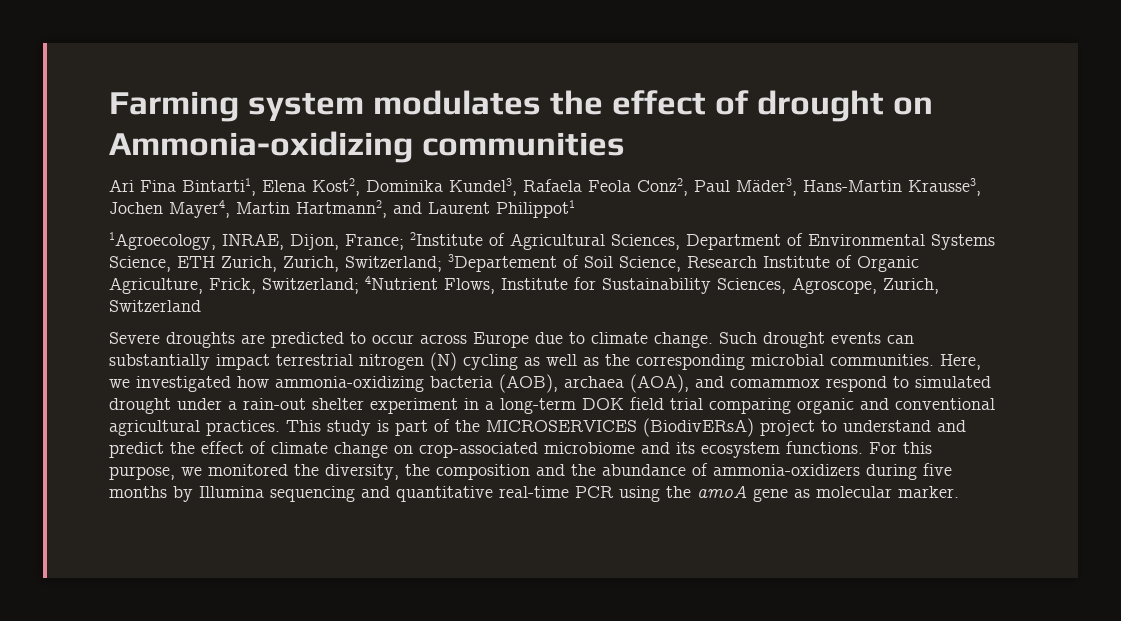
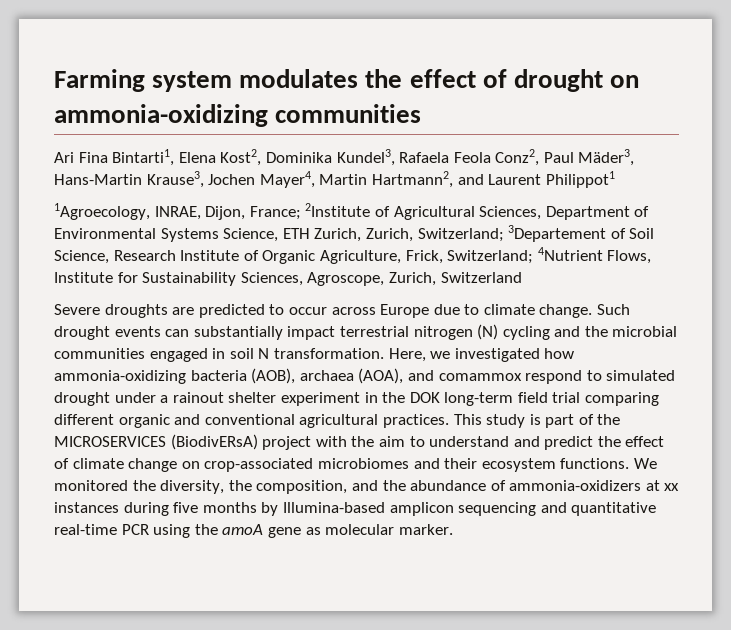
- Farming system modulates the effect of drought on Ammonia-oxidizing communities
+ Farming system modulates the effect of drought on ammonia-oxidizing communities
- Ari Fina Bintarti1, Elena Kost2, Dominika Kundel3, Rafaela Feola Conz2, Paul Mäder3, Hans-Martin Krausse3, Jochen Mayer4, Martin Hartmann2, and Laurent Philippot1
+ Ari Fina Bintarti1, Elena Kost2, Dominika Kundel3, Rafaela Feola Conz2, Paul Mäder3, Hans-Martin Krause3, Jochen Mayer4, Martin Hartmann2, and Laurent Philippot1
- Such drought events can substantially impact terrestrial nitrogen (N) cycling as well as the corresponding microbial communities.
+ Such drought events can substantially impact terrestrial nitrogen (N) cycling and the microbial communities engaged in soil N transformation.
- Here, we investigated how ammonia-oxidizing bacteria (AOB), archaea (AOA), and comammox respond to simulated drought under a rain-out shelter experiment in a long-term DOK field trial comparing organic and conventional agricultural practices.
+ Here, we investigated how ammonia-oxidizing bacteria (AOB), archaea (AOA), and comammox respond to simulated drought under a rainout shelter experiment in the DOK long-term field trial comparing different organic and conventional agricultural practices.
- This study is part of the MICROSERVICES (BiodivERsA) project to understand and predict the effect of climate change on crop-associated microbiome and its ecosystem functions. For this purpose, we monitored the diversity, the composition and the abundance of ammonia-oxidizers during five months by Illumina sequencing and quantitative real-time PCR using the amoA gene as molecular marker.
+ This study is part of the MICROSERVICES (BiodivERsA) project with the aim to understand and predict the effect of climate change on crop-associated microbiomes and their ecosystem functions. We monitored the diversity, the composition, and the abundance of ammonia-oxidizers at xx instances during five months by Illumina-based amplicon sequencing and quantitative real-time PCR using the amoA gene as molecular marker.

